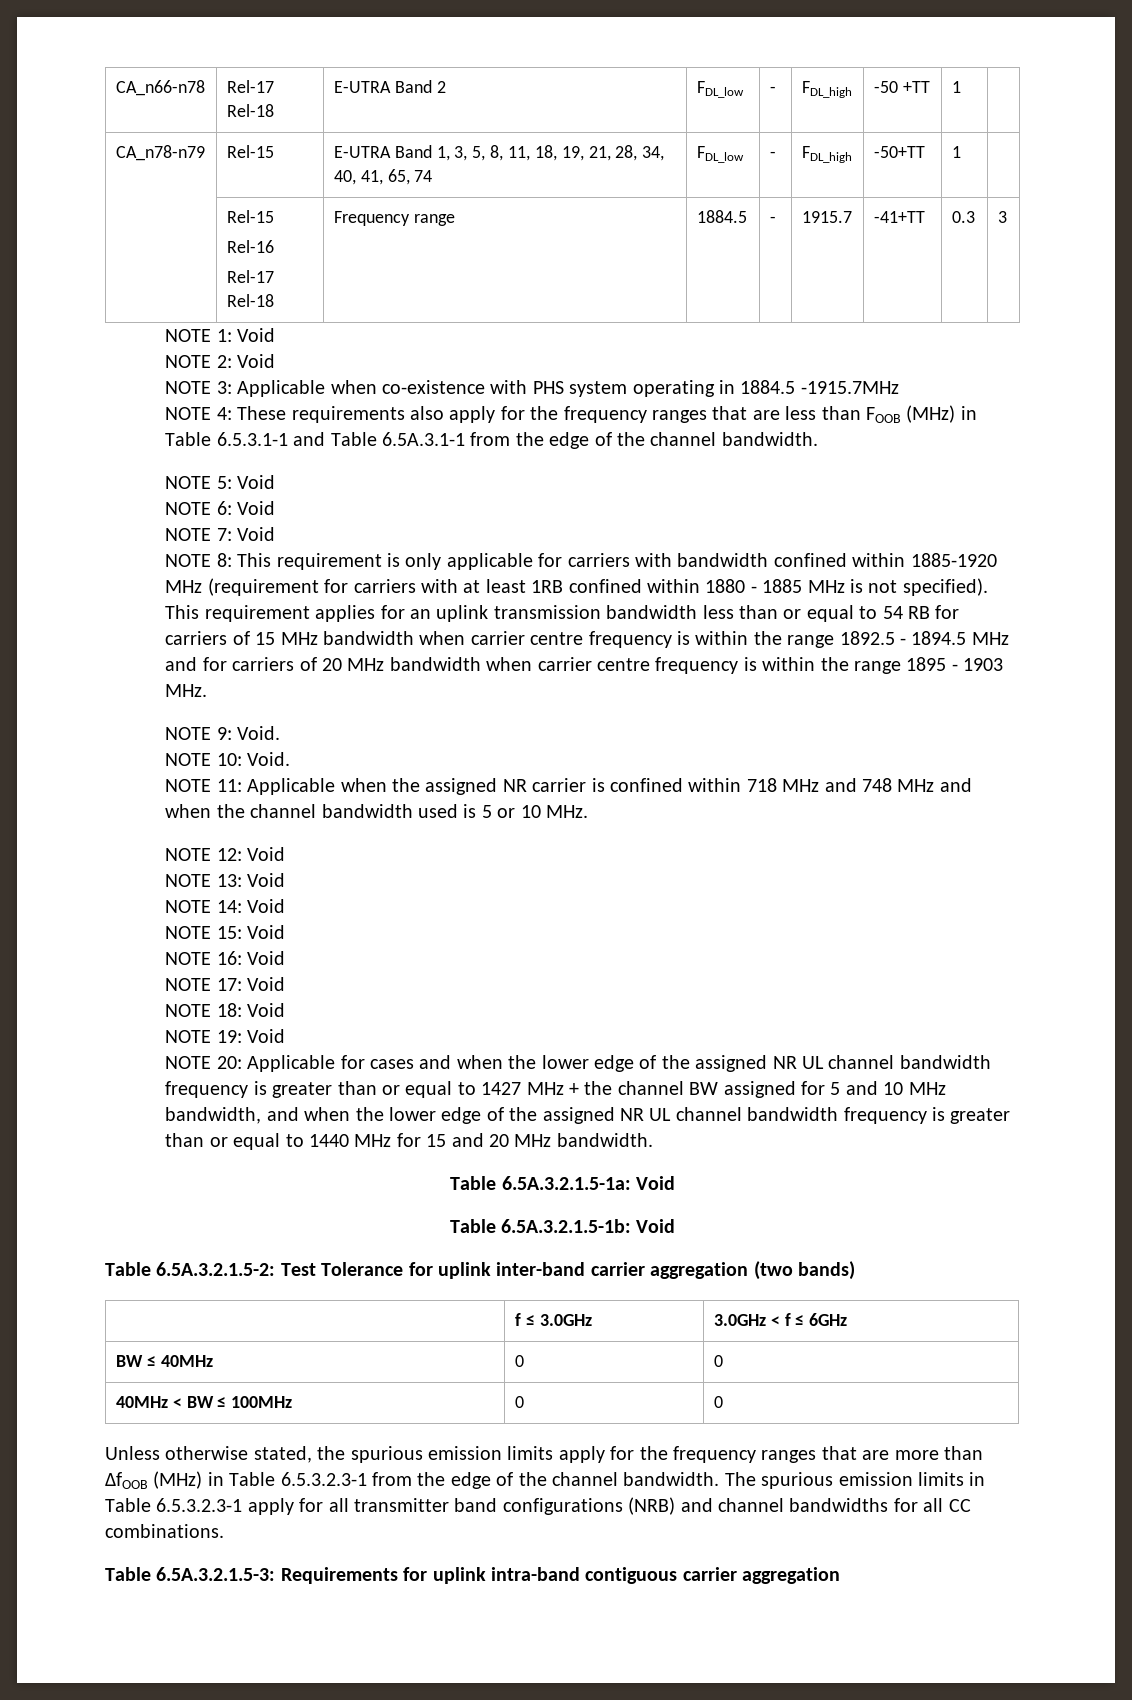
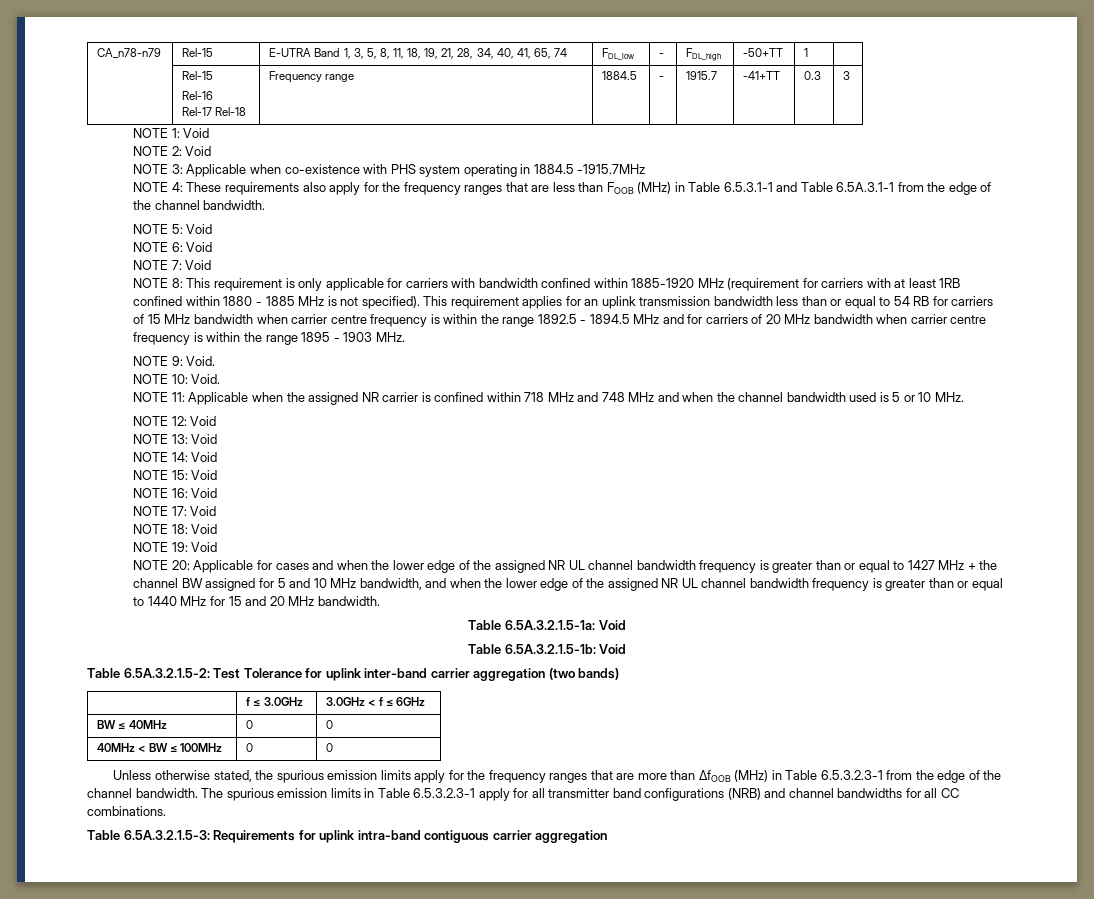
- CA_n66-n78 | Rel-17 Rel-18 | E-UTRA Band 2 | FDL_low | - | FDL_high | -50 +TT | 1 |

